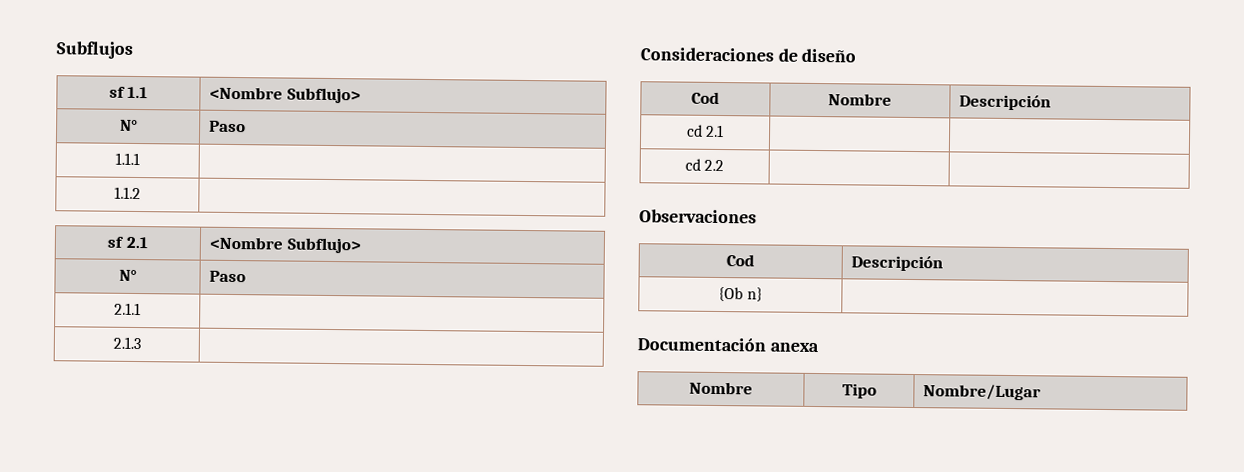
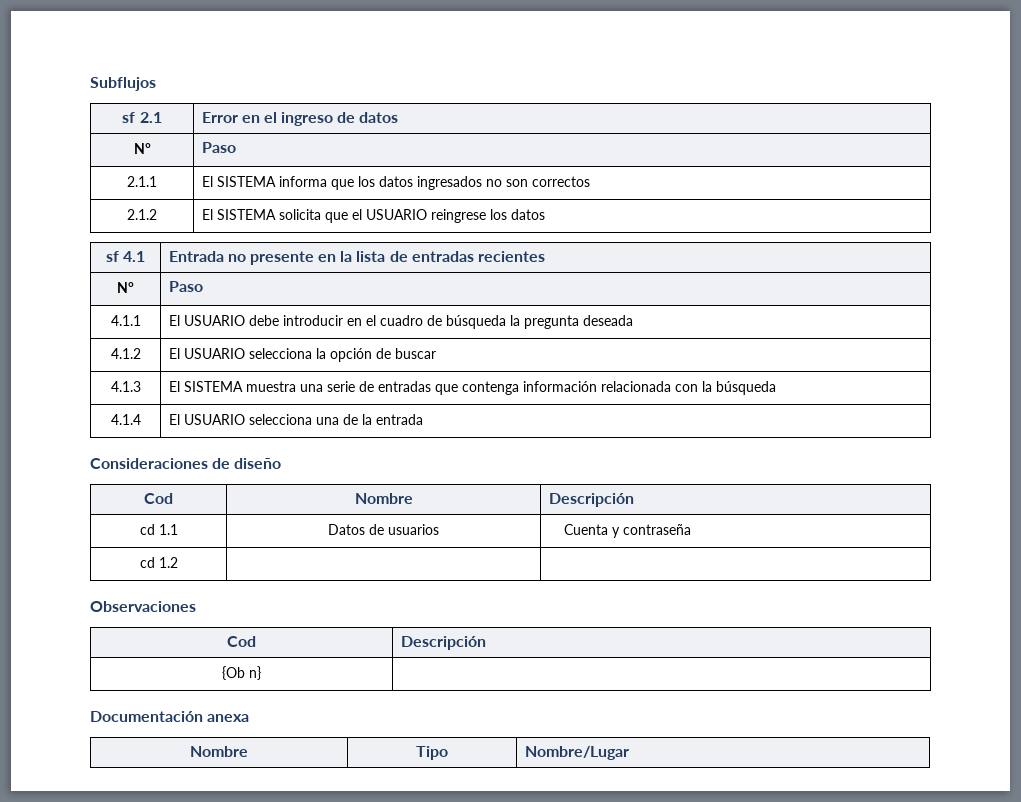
- sf 1.1 | <Nombre Subflujo>
+ sf 2.1 | Error en el ingreso de datos
  N° | Paso
- 1.1.1 |
- 1.1.2 |
- sf 2.1 | <Nombre Subflujo>
+ 2.1.1 | El SISTEMA informa que los datos ingresados no son correctos
+ 2.1.2 | El SISTEMA solicita que el USUARIO reingrese los datos
+ sf 4.1 | Entrada no presente en la lista de entradas recientes
  N° | Paso
- 2.1.1 |
- 2.1.3 |
+ 4.1.1 | El USUARIO debe introducir en el cuadro de búsqueda la pregunta deseada
+ 4.1.2 | El USUARIO selecciona la opción de buscar
+ 4.1.3 | El SISTEMA muestra una serie de entradas que contenga información relacionada con la búsqueda
+ 4.1.4 | El USUARIO selecciona una de la entrada
- cd 2.1 | |
- cd 2.2 | |
+ cd 1.1 | Datos de usuarios | Cuenta y contraseña
+ cd 1.2 | |

